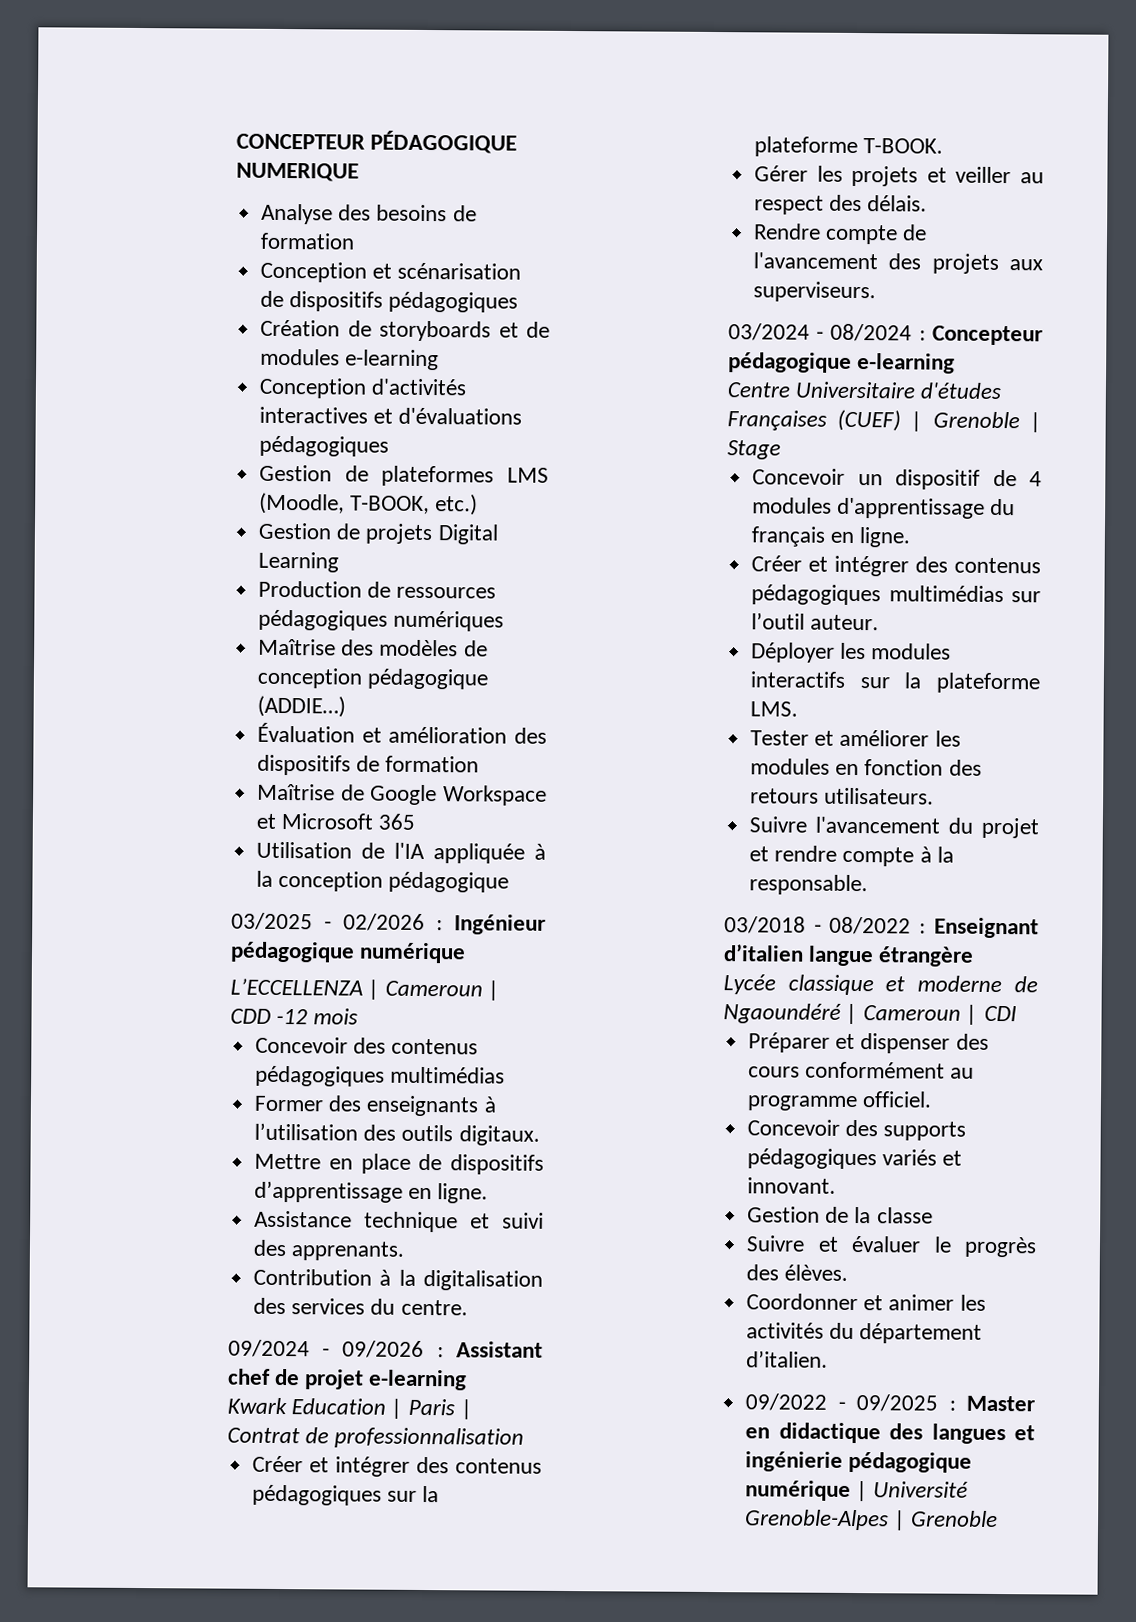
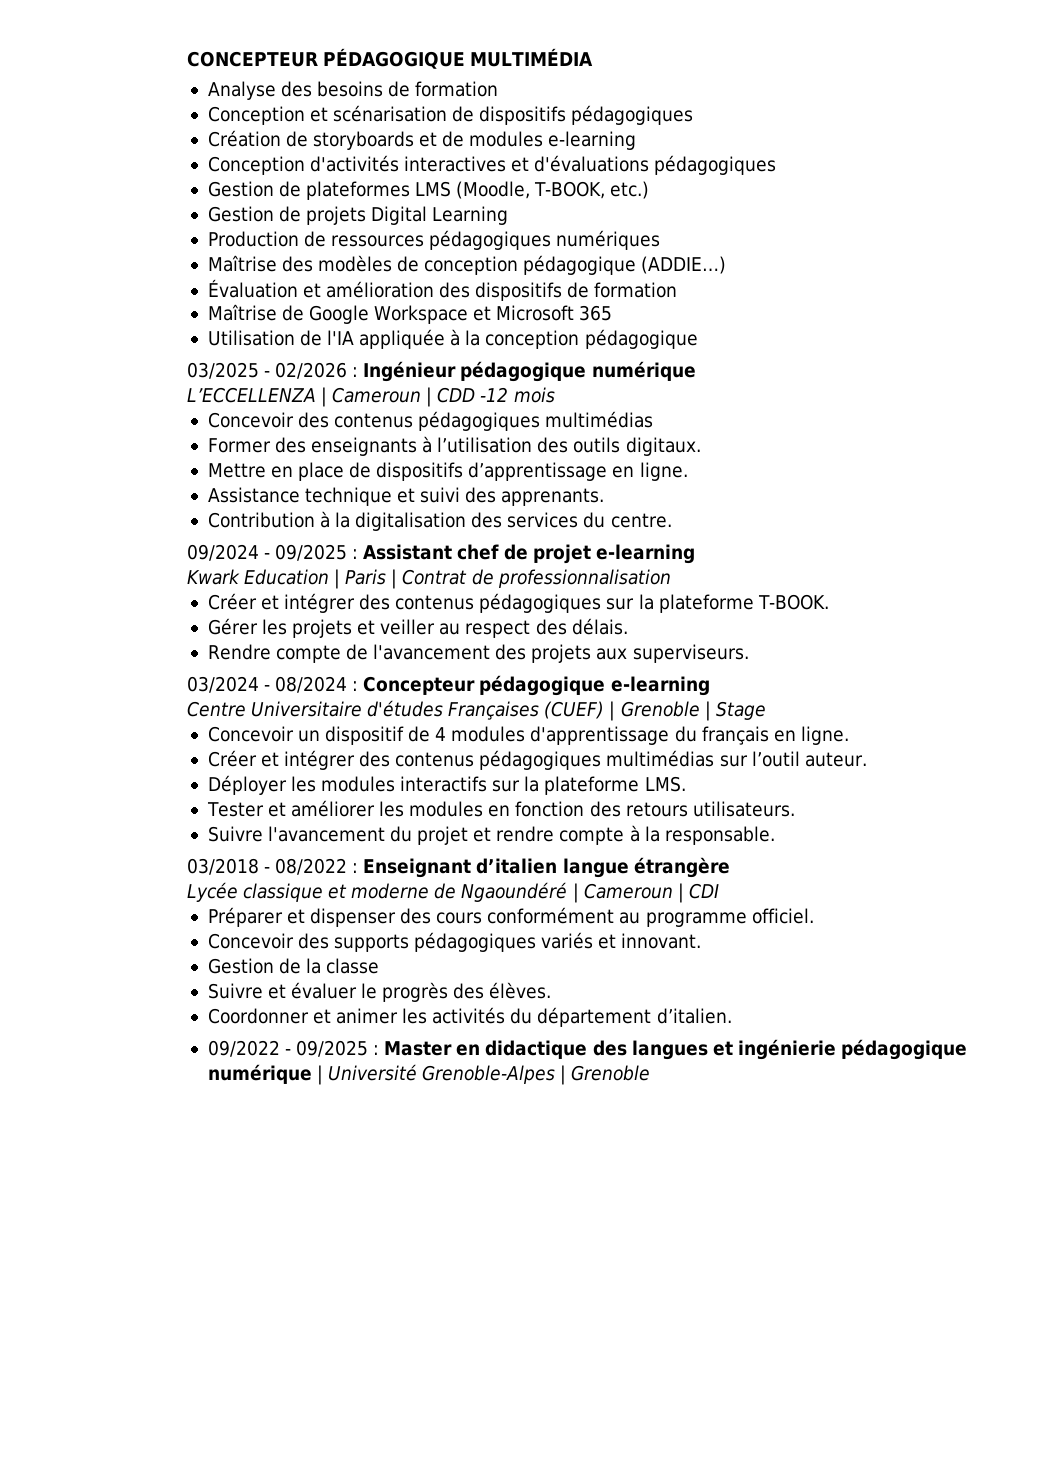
- CONCEPTEUR PÉDAGOGIQUE NUMERIQUE
+ CONCEPTEUR PÉDAGOGIQUE MULTIMÉDIA
- 09/2024 - 09/2026 : Assistant chef de projet e-learning
+ 09/2024 - 09/2025 : Assistant chef de projet e-learning

